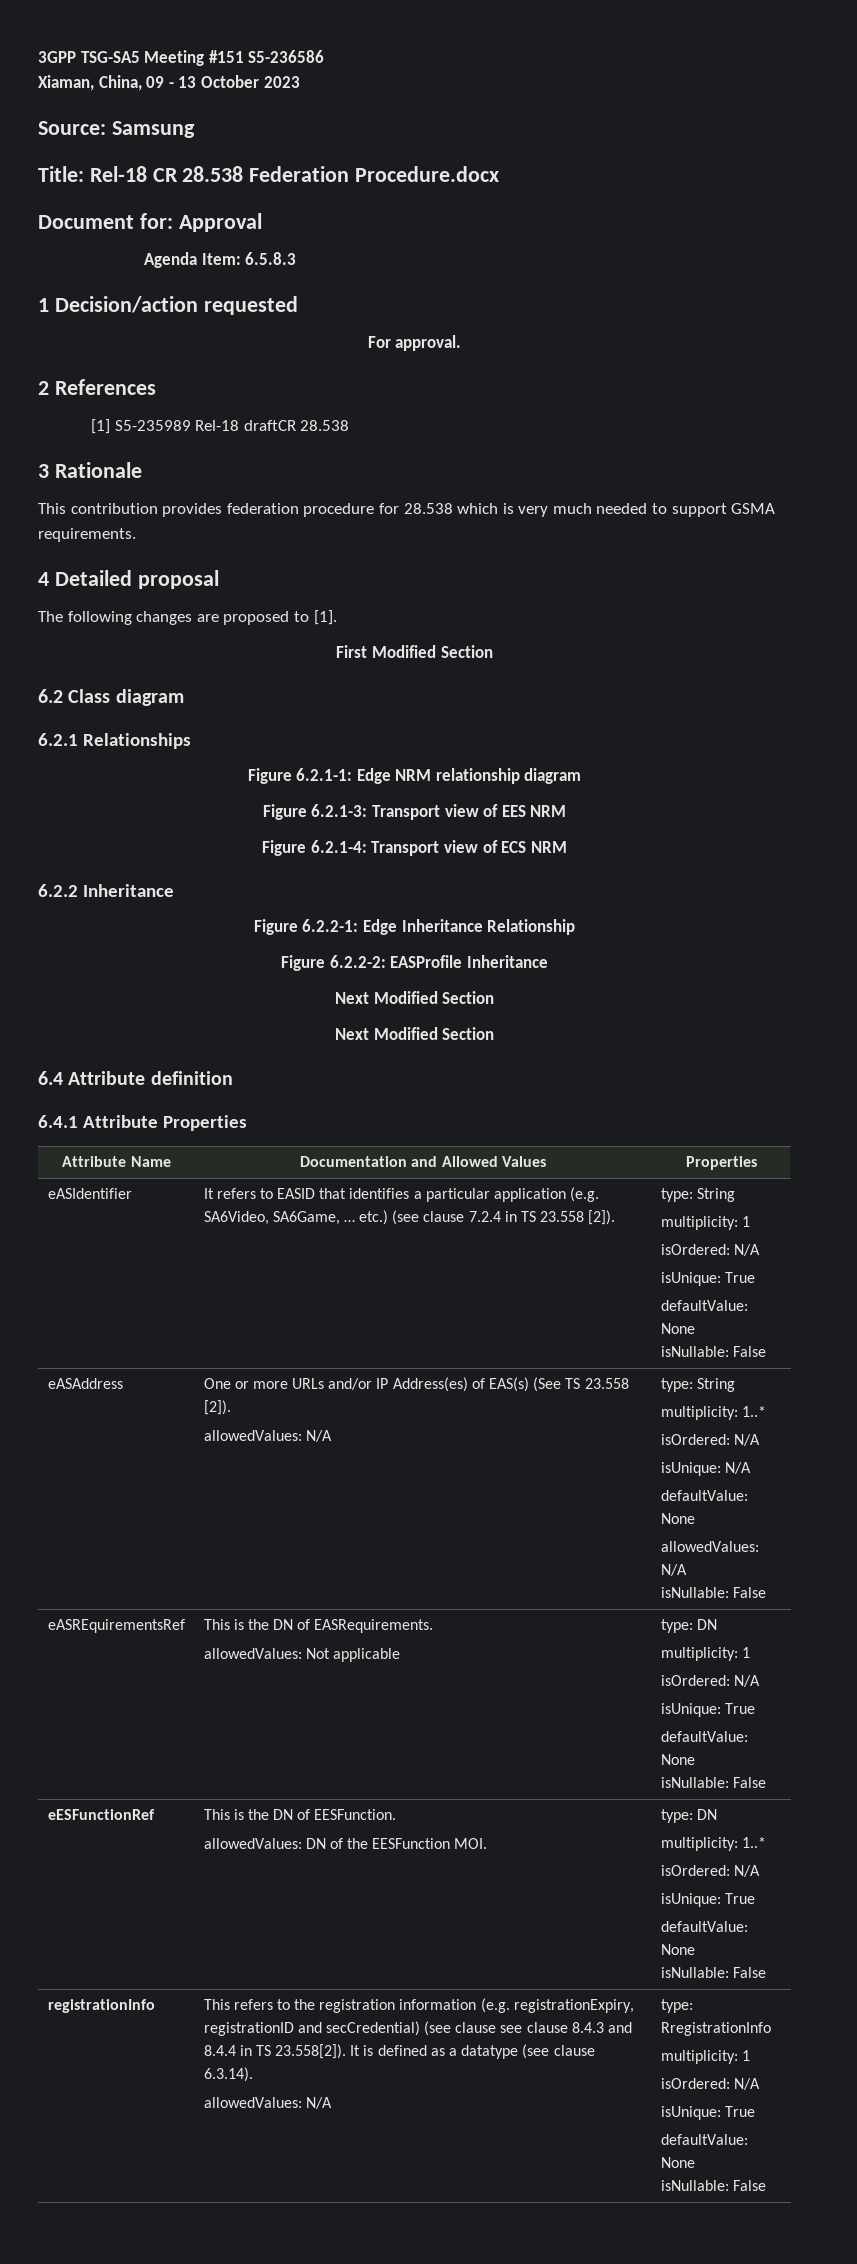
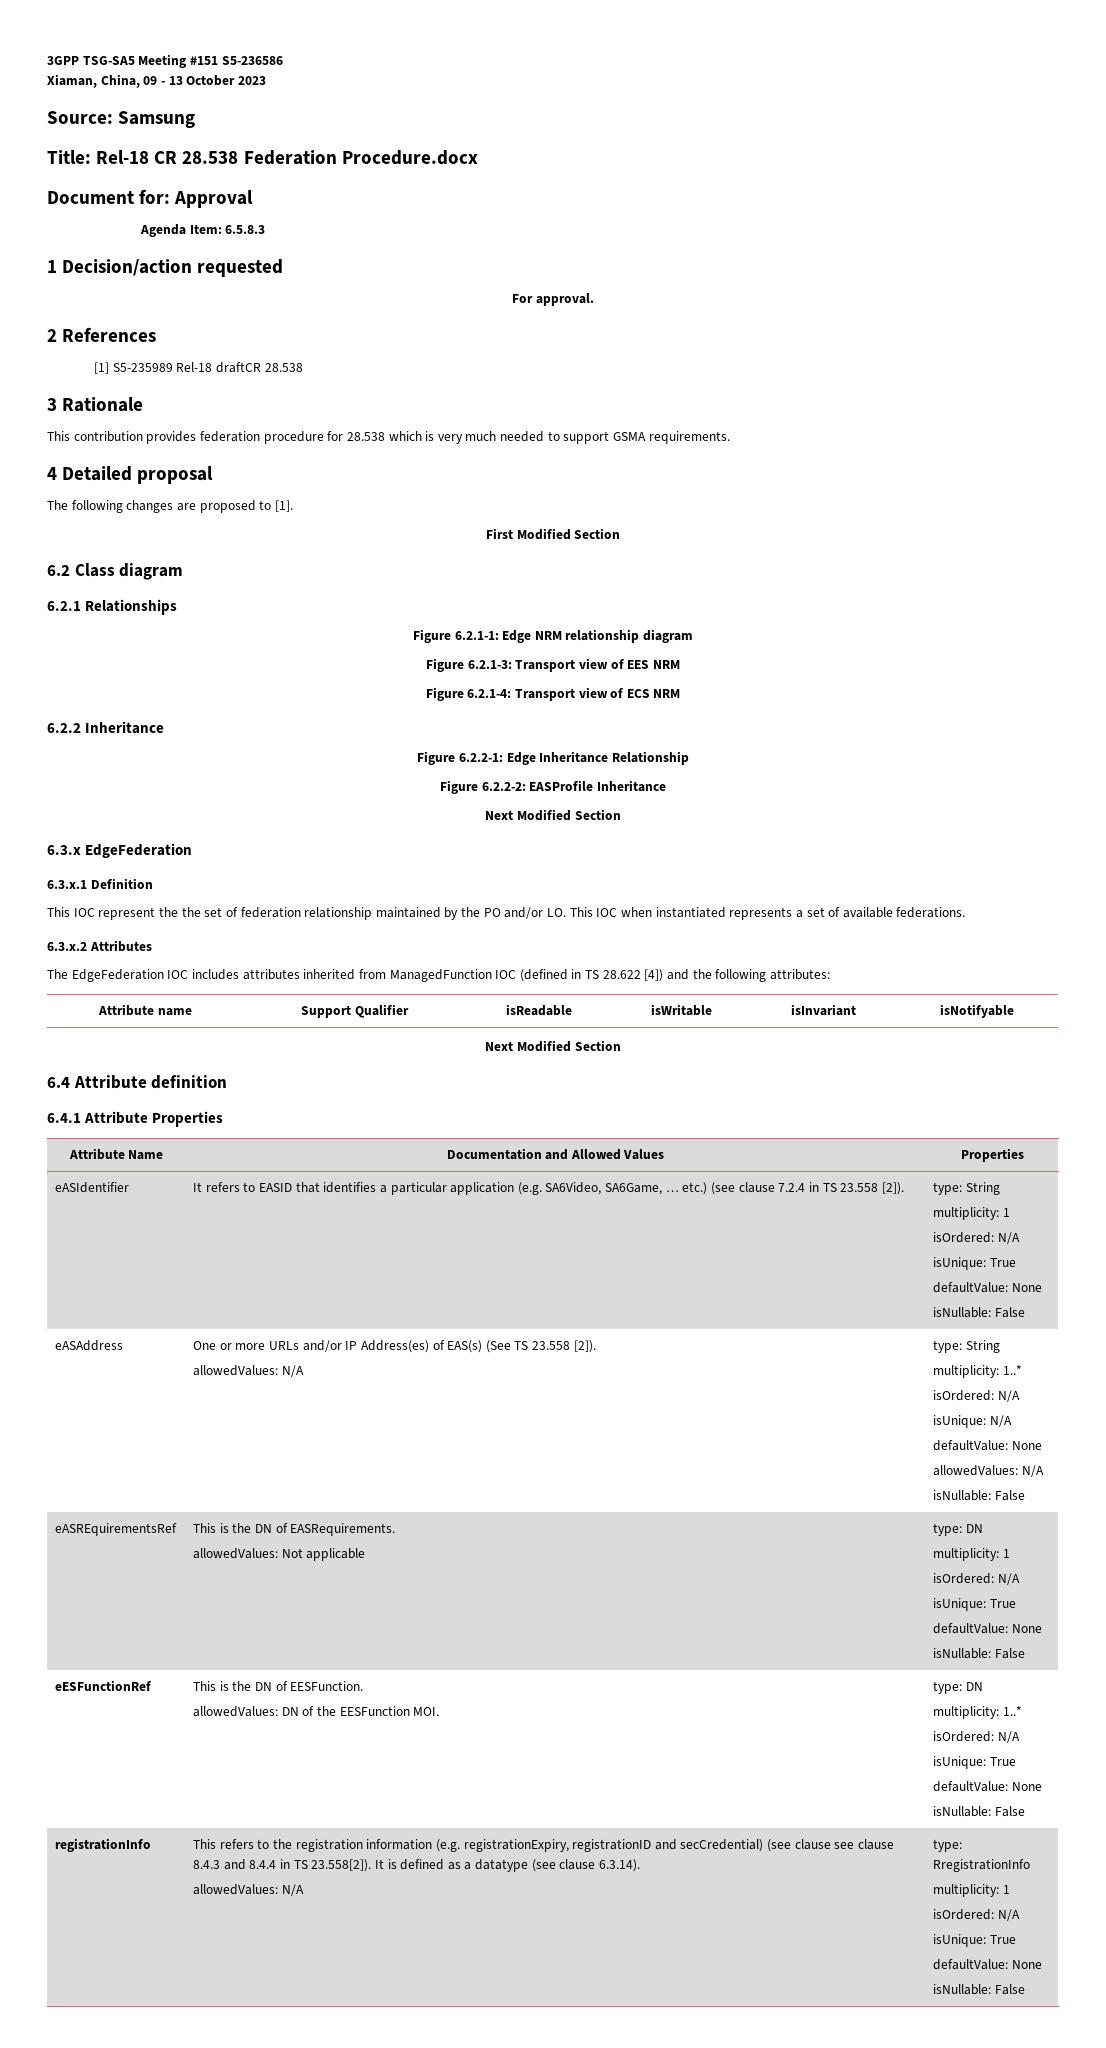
+ 6.3.x EdgeFederation
+ 6.3.x.1 Definition
+ This IOC represent the the set of federation relationship maintained by the PO and/or LO. This IOC when instantiated represents a set of available federations.
+ 6.3.x.2 Attributes
+ The EdgeFederation IOC includes attributes inherited from ManagedFunction IOC (defined in TS 28.622 [4]) and the following attributes:
+ Attribute name | Support Qualifier | isReadable | isWritable | isInvariant | isNotifyable

